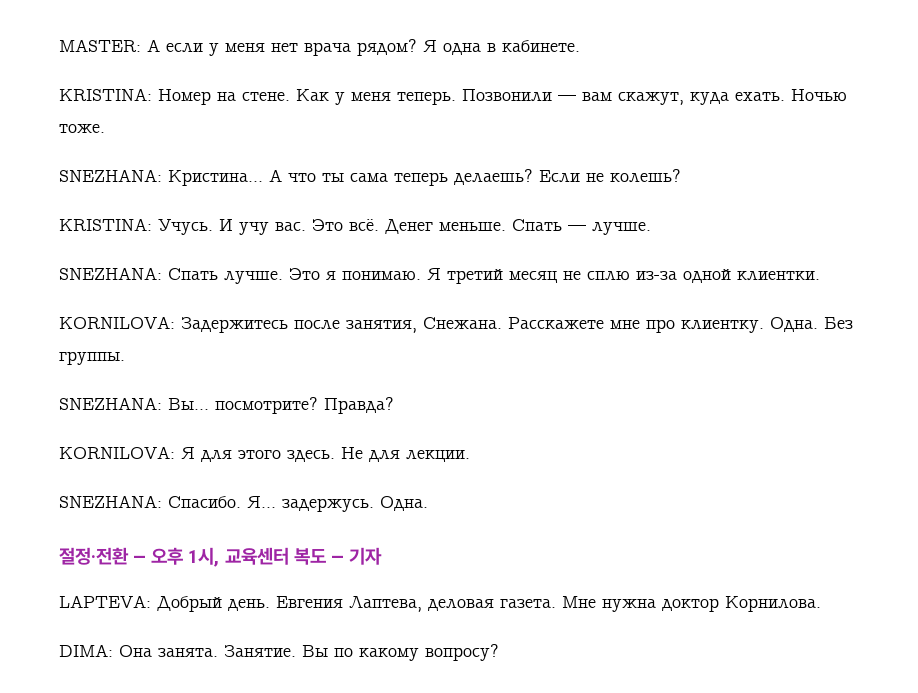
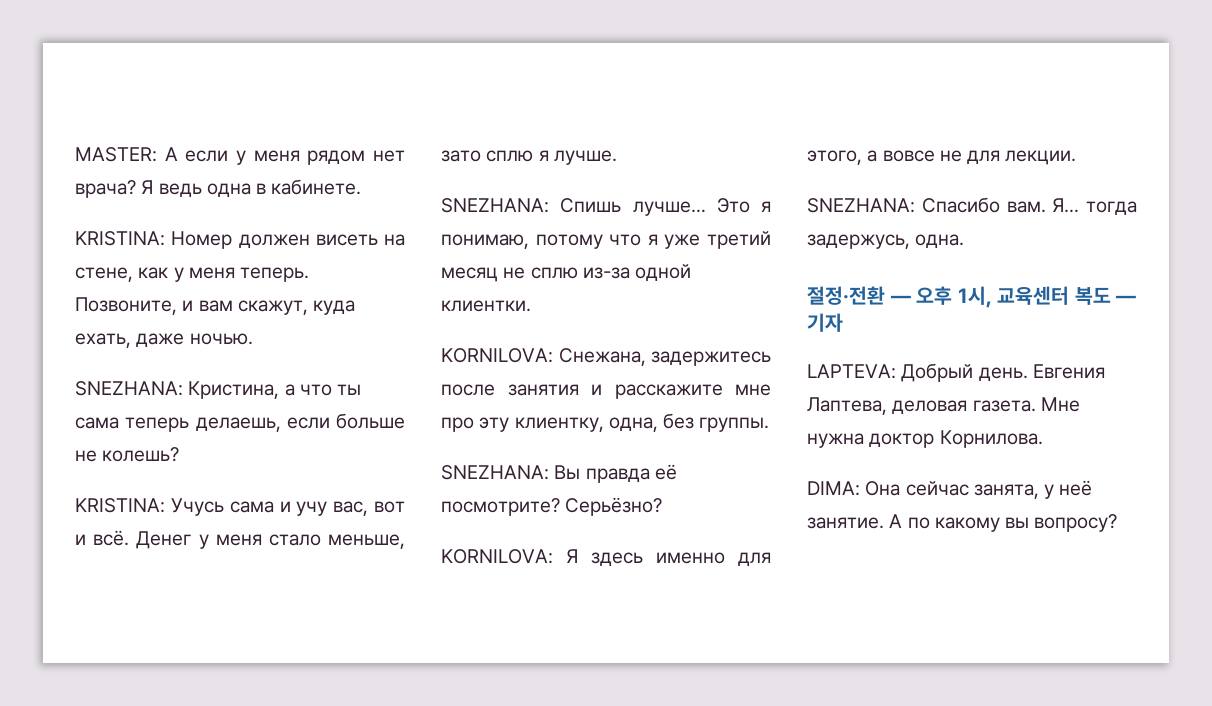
- MASTER: А если у меня нет врача рядом? Я одна в кабинете.
+ MASTER: А если у меня рядом нет врача? Я ведь одна в кабинете.
- KRISTINA: Номер на стене. Как у меня теперь.
+ KRISTINA: Номер должен висеть на стене, как у меня теперь.
- Позвонили — вам скажут, куда ехать. Ночью тоже.
- SNEZHANA: Кристина… А что ты сама теперь делаешь? Если не колешь?
+ Позвоните, и вам скажут, куда ехать, даже ночью.
+ SNEZHANA: Кристина, а что ты сама теперь делаешь, если больше не колешь?
- KRISTINA: Учусь. И учу вас. Это всё. Денег меньше. Спать — лучше.
- SNEZHANA: Спать лучше. Это я понимаю. Я третий месяц не сплю из-за одной клиентки.
+ KRISTINA: Учусь сама и учу вас, вот и всё. Денег у меня стало меньше, зато сплю я лучше.
+ SNEZHANA: Спишь лучше… Это я понимаю, потому что я уже третий месяц не сплю из-за одной клиентки.
- KORNILOVA: Задержитесь после занятия, Снежана. Расскажете мне про клиентку. Одна. Без группы.
- SNEZHANA: Вы… посмотрите? Правда?
- KORNILOVA: Я для этого здесь. Не для лекции.
- SNEZHANA: Спасибо. Я… задержусь. Одна.
+ KORNILOVA: Снежана, задержитесь после занятия и расскажите мне про эту клиентку, одна, без группы.
+ SNEZHANA: Вы правда её посмотрите? Серьёзно?
+ KORNILOVA: Я здесь именно для этого, а вовсе не для лекции.
+ SNEZHANA: Спасибо вам. Я… тогда задержусь, одна.
- DIMA: Она занята. Занятие. Вы по какому вопросу?
+ DIMA: Она сейчас занята, у неё занятие. А по какому вы вопросу?

